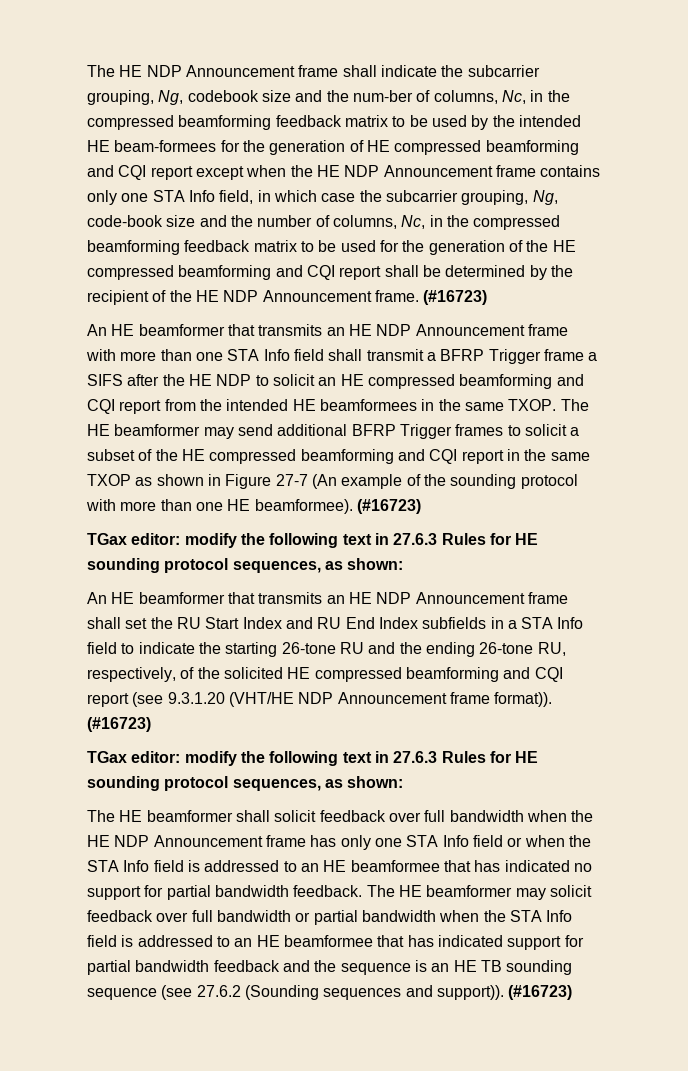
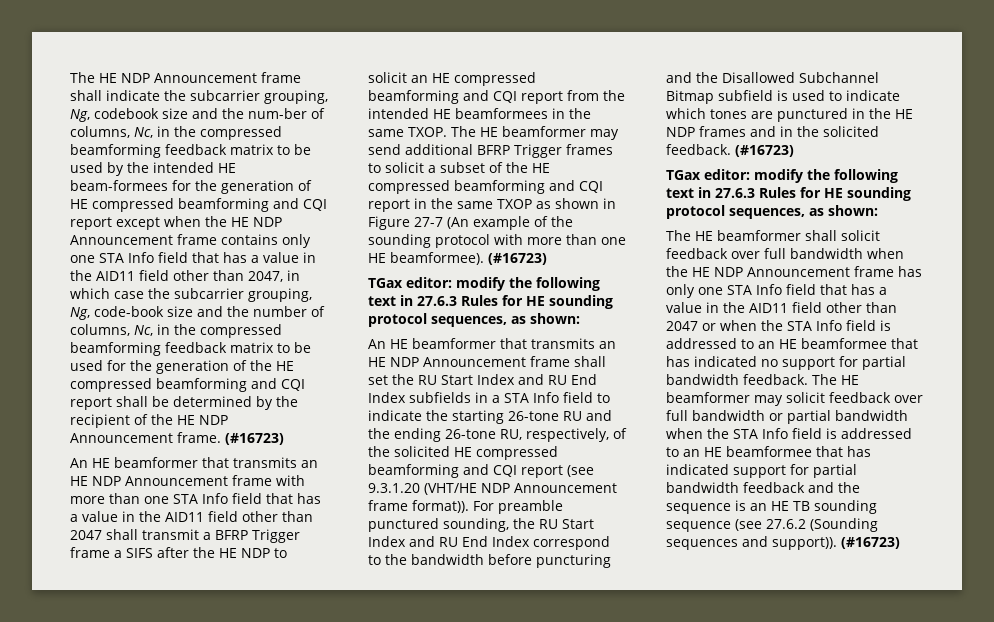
- The HE NDP Announcement frame shall indicate the subcarrier grouping, Ng, codebook size and the num-ber of columns, Nc, in the compressed beamforming feedback matrix to be used by the intended HE beam-formees for the generation of HE compressed beamforming and CQI report except when the HE NDP Announcement frame contains only one STA Info field, in which case the subcarrier grouping, Ng, code-book size and the number of columns, Nc, in the compressed beamforming feedback matrix to be used for the generation of the HE compressed beamforming and CQI report shall be determined by the recipient of the HE NDP Announcement frame.
+ The HE NDP Announcement frame shall indicate the subcarrier grouping, Ng, codebook size and the num-ber of columns, Nc, in the compressed beamforming feedback matrix to be used by the intended HE beam-formees for the generation of HE compressed beamforming and CQI report except when the HE NDP Announcement frame contains only one STA Info field that has a value in the AID11 field other than 2047, in which case the subcarrier grouping, Ng, code-book size and the number of columns, Nc, in the compressed beamforming feedback matrix to be used for the generation of the HE compressed beamforming and CQI report shall be determined by the recipient of the HE NDP Announcement frame.
- An HE beamformer that transmits an HE NDP Announcement frame with more than one STA Info field shall transmit a BFRP Trigger frame a SIFS after the HE NDP to solicit an HE compressed beamforming and CQI report from the intended HE beamformees in the same TXOP.
+ An HE beamformer that transmits an HE NDP Announcement frame with more than one STA Info field that has a value in the AID11 field other than 2047 shall transmit a BFRP Trigger frame a SIFS after the HE NDP to solicit an HE compressed beamforming and CQI report from the intended HE beamformees in the same TXOP.
+ For preamble punctured sounding, the RU Start Index and RU End Index correspond to the bandwidth before puncturing and the Disallowed Subchannel Bitmap subfield is used to indicate which tones are punctured in the HE NDP frames and in the solicited feedback.
- The HE beamformer shall solicit feedback over full bandwidth when the HE NDP Announcement frame has only one STA Info field or when the STA Info field is addressed to an HE beamformee that has indicated no support for partial bandwidth feedback.
+ The HE beamformer shall solicit feedback over full bandwidth when the HE NDP Announcement frame has only one STA Info field that has a value in the AID11 field other than 2047 or when the STA Info field is addressed to an HE beamformee that has indicated no support for partial bandwidth feedback.

